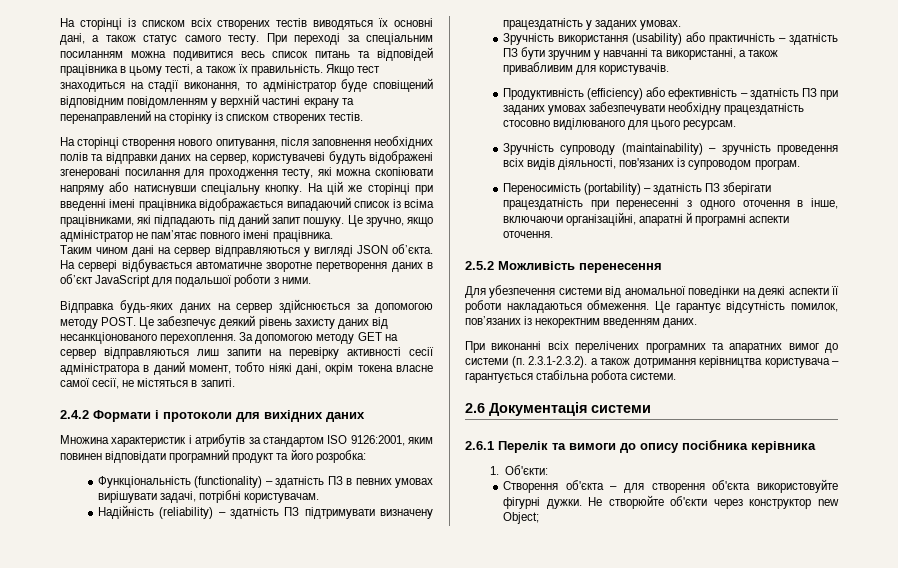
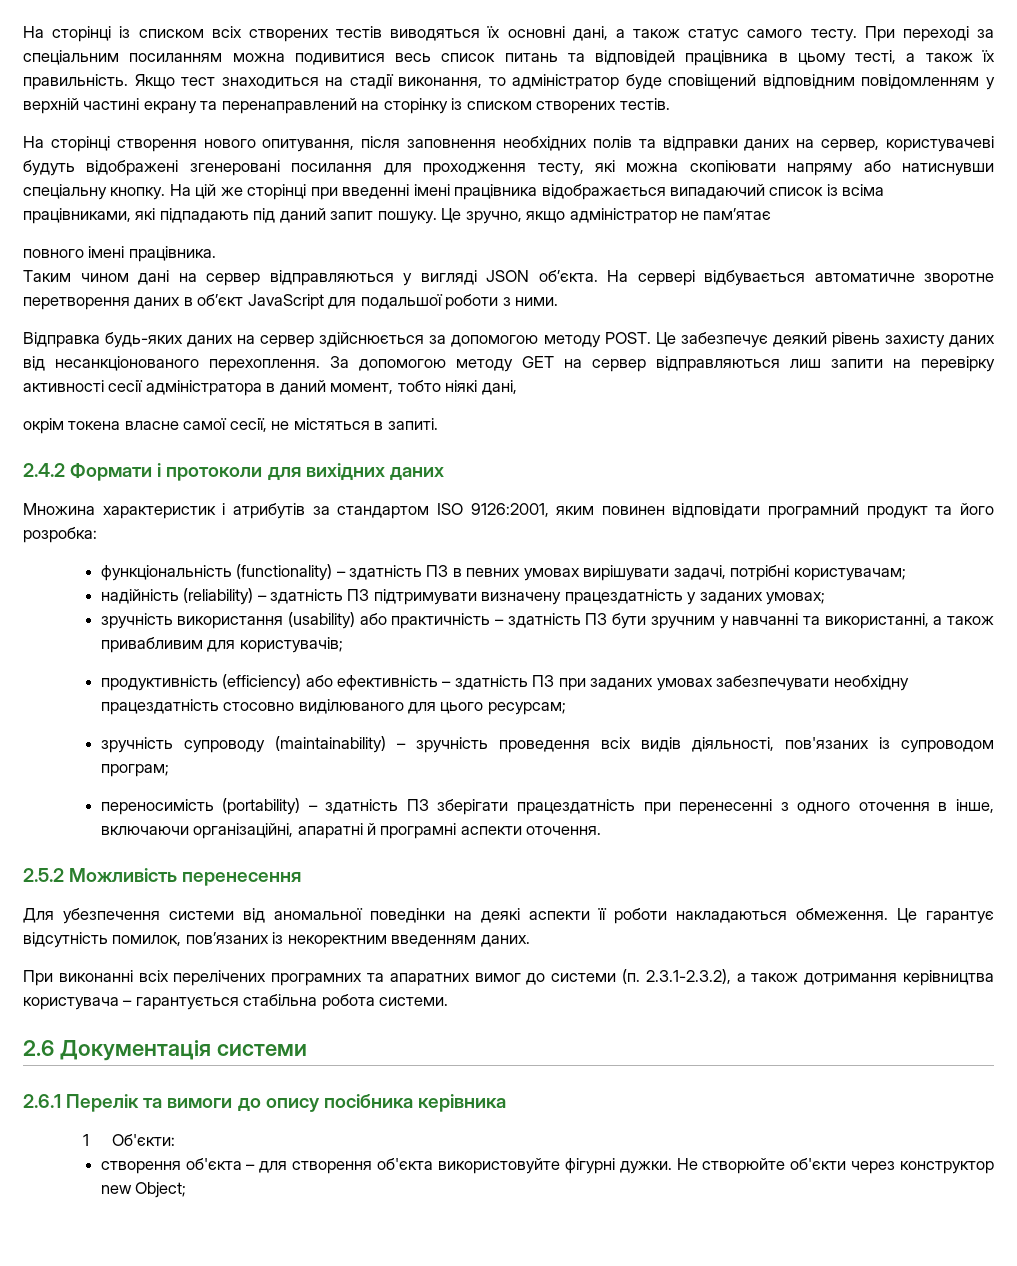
- Це зручно, якщо адміністратор не пам’ятає повного імені працівника.
+ Це зручно, якщо адміністратор не пам’ятає
+ повного імені працівника.
- За допомогою методу GET на сервер відправляються лиш запити на перевірку активності сесії адміністратора в даний момент, тобто ніякі дані, окрім токена власне самої сесії, не містяться в запиті.
+ За допомогою методу GET на сервер відправляються лиш запити на перевірку активності сесії адміністратора в даний момент, тобто ніякі дані,
+ окрім токена власне самої сесії, не містяться в запиті.
- Функціональність (functionality) – здатність ПЗ в певних умовах вирішувати задачі, потрібні користувачам.
- Надійність (reliability) – здатність ПЗ підтримувати визначену працездатність у заданих умовах.
- Зручність використання (usability) або практичність – здатність ПЗ бути зручним у навчанні та використанні, а також привабливим для користувачів.
- Продуктивність (efficiency) або ефективність – здатність ПЗ при заданих умовах забезпечувати необхідну працездатність стосовно виділюваного для цього ресурсам.
- Зручність супроводу (maintainability) – зручність проведення всіх видів діяльності, пов'язаних із супроводом програм.
- Переносимість (portability) – здатність ПЗ зберігати працездатність при перенесенні з одного оточення в інше, включаючи організаційні, апаратні й програмні аспекти оточення.
+ функціональність (functionality) – здатність ПЗ в певних умовах вирішувати задачі, потрібні користувачам;
+ надійність (reliability) – здатність ПЗ підтримувати визначену працездатність у заданих умовах;
+ зручність використання (usability) або практичність – здатність ПЗ бути зручним у навчанні та використанні, а також привабливим для користувачів;
+ продуктивність (efficiency) або ефективність – здатність ПЗ при заданих умовах забезпечувати необхідну працездатність стосовно виділюваного для цього ресурсам;
+ зручність супроводу (maintainability) – зручність проведення всіх видів діяльності, пов'язаних із супроводом програм;
+ переносимість (portability) – здатність ПЗ зберігати працездатність при перенесенні з одного оточення в інше, включаючи організаційні, апаратні й програмні аспекти оточення.
- При виконанні всіх перелічених програмних та апаратних вимог до системи (п. 2.3.1-2.3.2). а також дотримання керівництва користувача – гарантується стабільна робота системи.
+ При виконанні всіх перелічених програмних та апаратних вимог до системи (п. 2.3.1-2.3.2), а також дотримання керівництва користувача – гарантується стабільна робота системи.
- 1. Об'єкти:
+ 1 Об'єкти:
- Створення об'єкта – для створення об'єкта використовуйте фігурні дужки.
+ створення об'єкта – для створення об'єкта використовуйте фігурні дужки.

